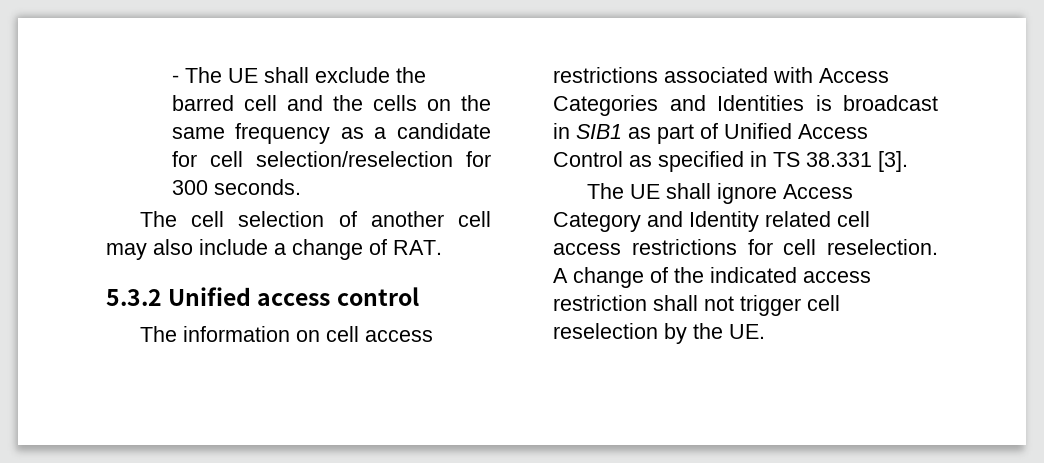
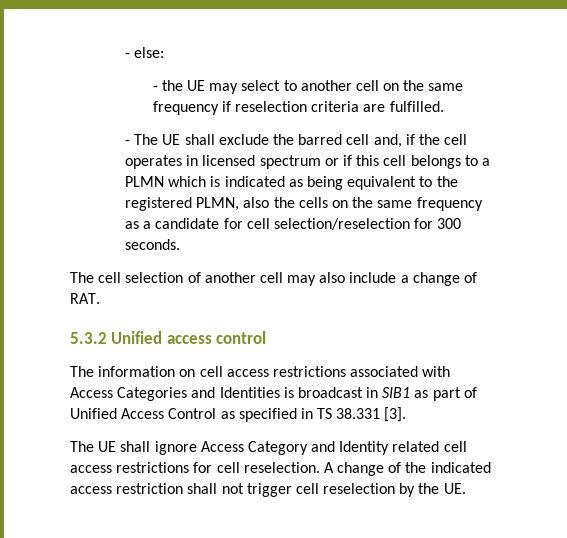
- - The UE shall exclude the barred cell and the cells on the same frequency as a candidate for cell selection/reselection for 300 seconds.
+ - else:
+ - the UE may select to another cell on the same frequency if reselection criteria are fulfilled.
+ - The UE shall exclude the barred cell and, if the cell operates in licensed spectrum or if this cell belongs to a PLMN which is indicated as being equivalent to the registered PLMN, also the cells on the same frequency as a candidate for cell selection/reselection for 300 seconds.

